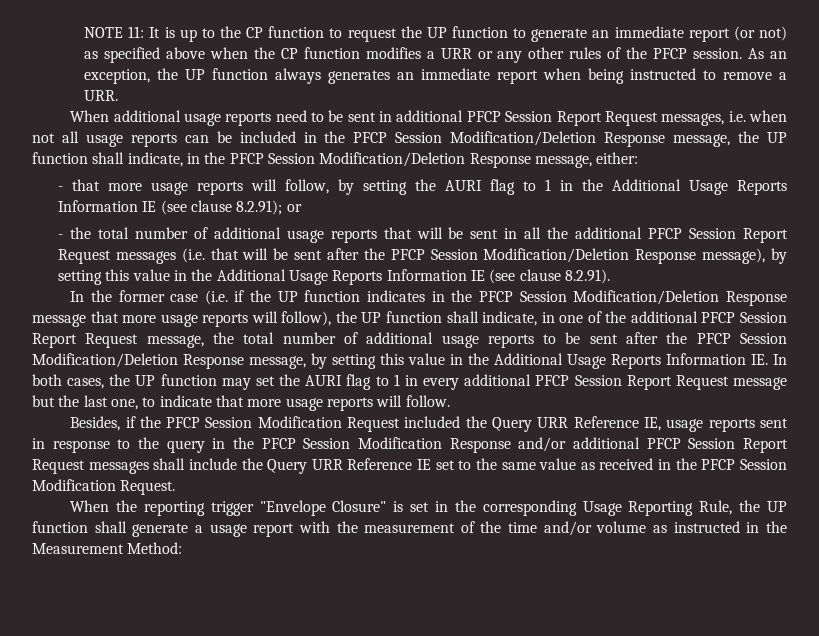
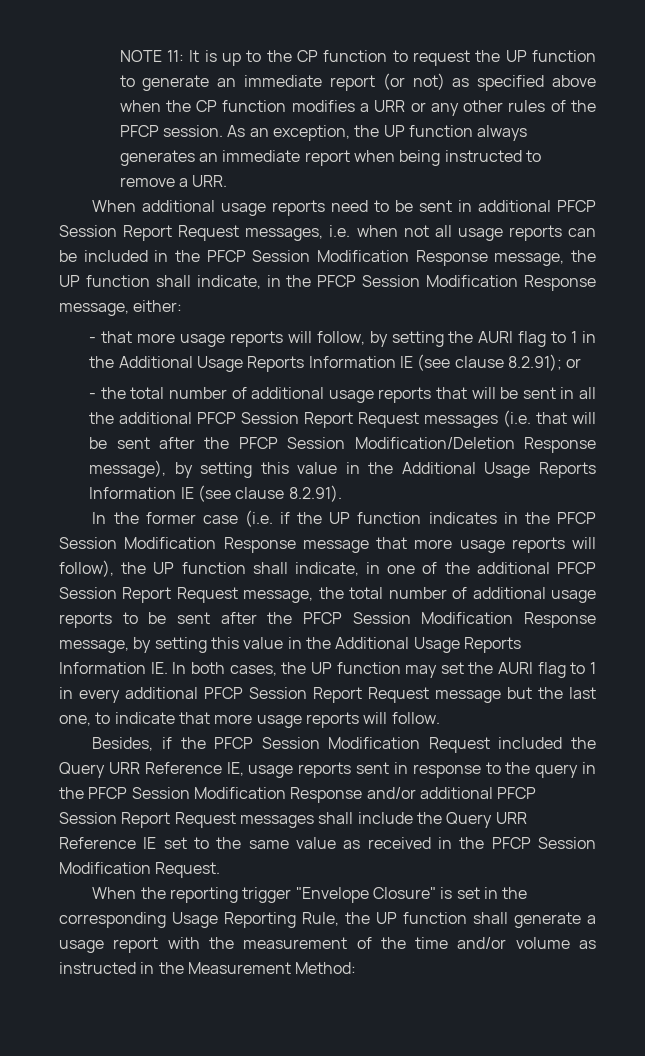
- When additional usage reports need to be sent in additional PFCP Session Report Request messages, i.e. when not all usage reports can be included in the PFCP Session Modification/Deletion Response message, the UP function shall indicate, in the PFCP Session Modification/Deletion Response message, either:
+ When additional usage reports need to be sent in additional PFCP Session Report Request messages, i.e. when not all usage reports can be included in the PFCP Session Modification Response message, the UP function shall indicate, in the PFCP Session Modification Response message, either:
- In the former case (i.e. if the UP function indicates in the PFCP Session Modification/Deletion Response message that more usage reports will follow), the UP function shall indicate, in one of the additional PFCP Session Report Request message, the total number of additional usage reports to be sent after the PFCP Session Modification/Deletion Response message, by setting this value in the Additional Usage Reports Information IE. In both cases, the UP function may set the AURI flag to 1 in every additional PFCP Session Report Request message but the last one, to indicate that more usage reports will follow.
+ In the former case (i.e. if the UP function indicates in the PFCP Session Modification Response message that more usage reports will follow), the UP function shall indicate, in one of the additional PFCP Session Report Request message, the total number of additional usage reports to be sent after the PFCP Session Modification Response message, by setting this value in the Additional Usage Reports Information IE. In both cases, the UP function may set the AURI flag to 1 in every additional PFCP Session Report Request message but the last one, to indicate that more usage reports will follow.

